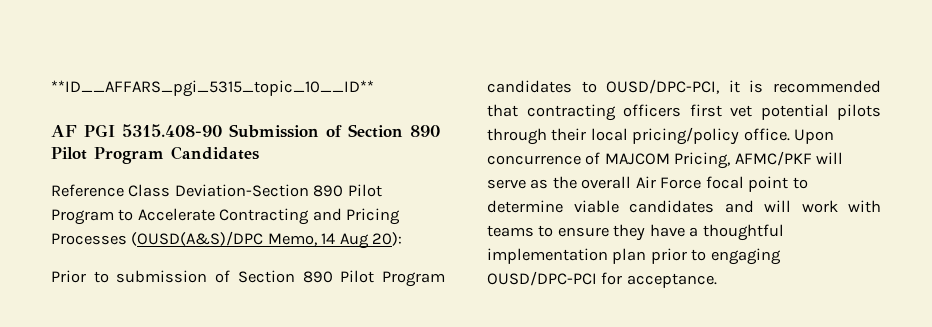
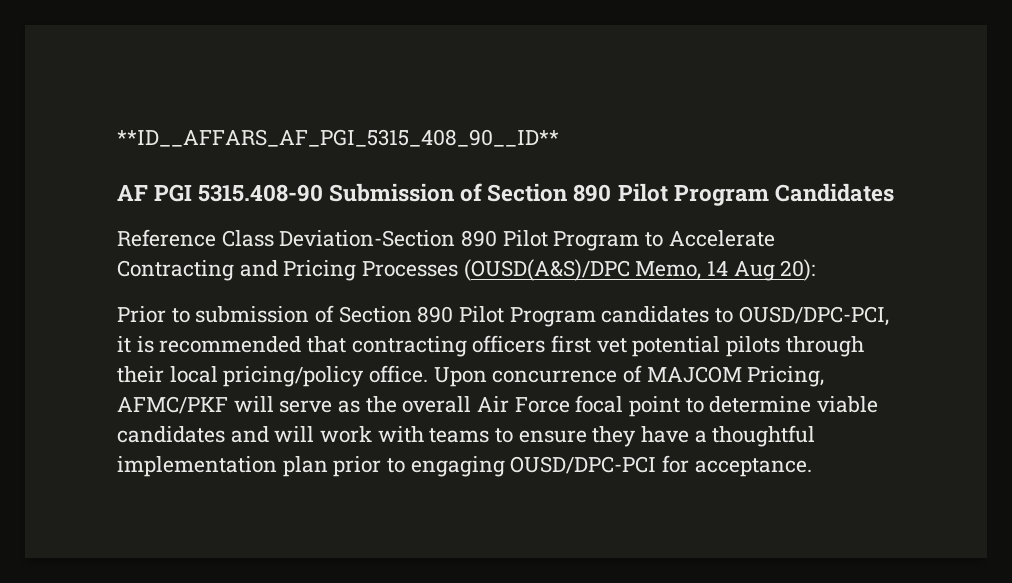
- **ID__AFFARS_pgi_5315_topic_10__ID**
+ **ID__AFFARS_AF_PGI_5315_408_90__ID**

